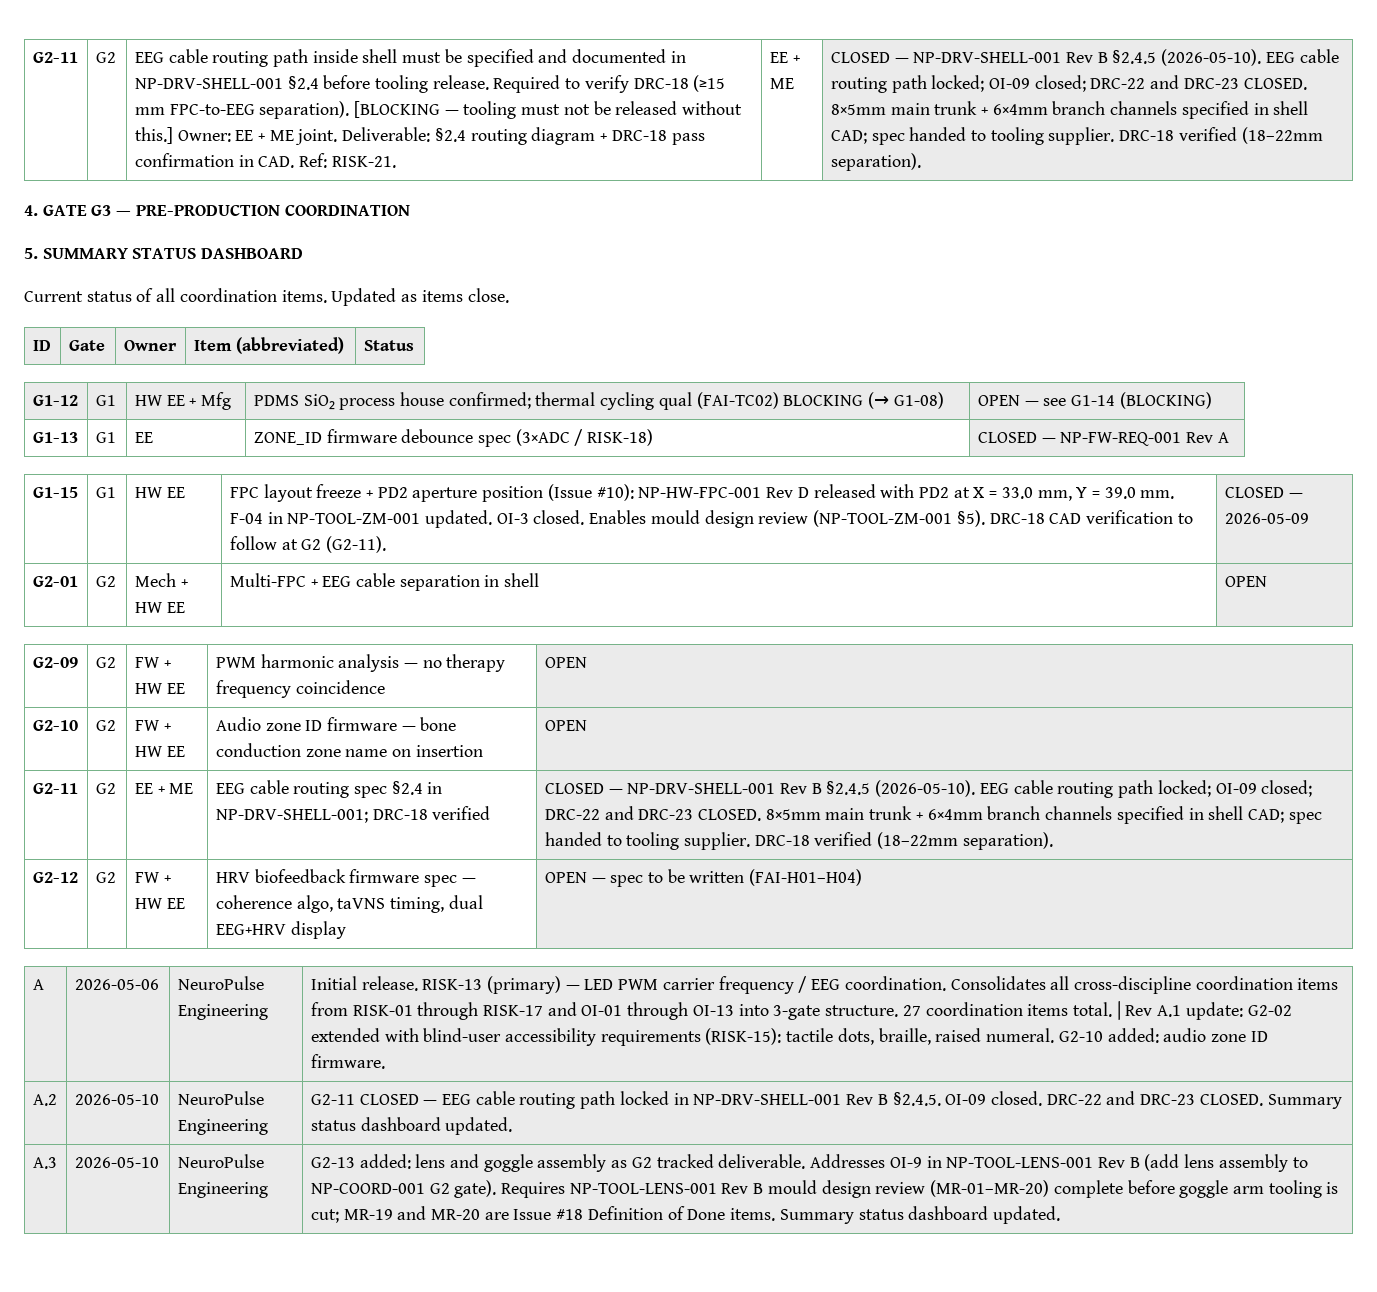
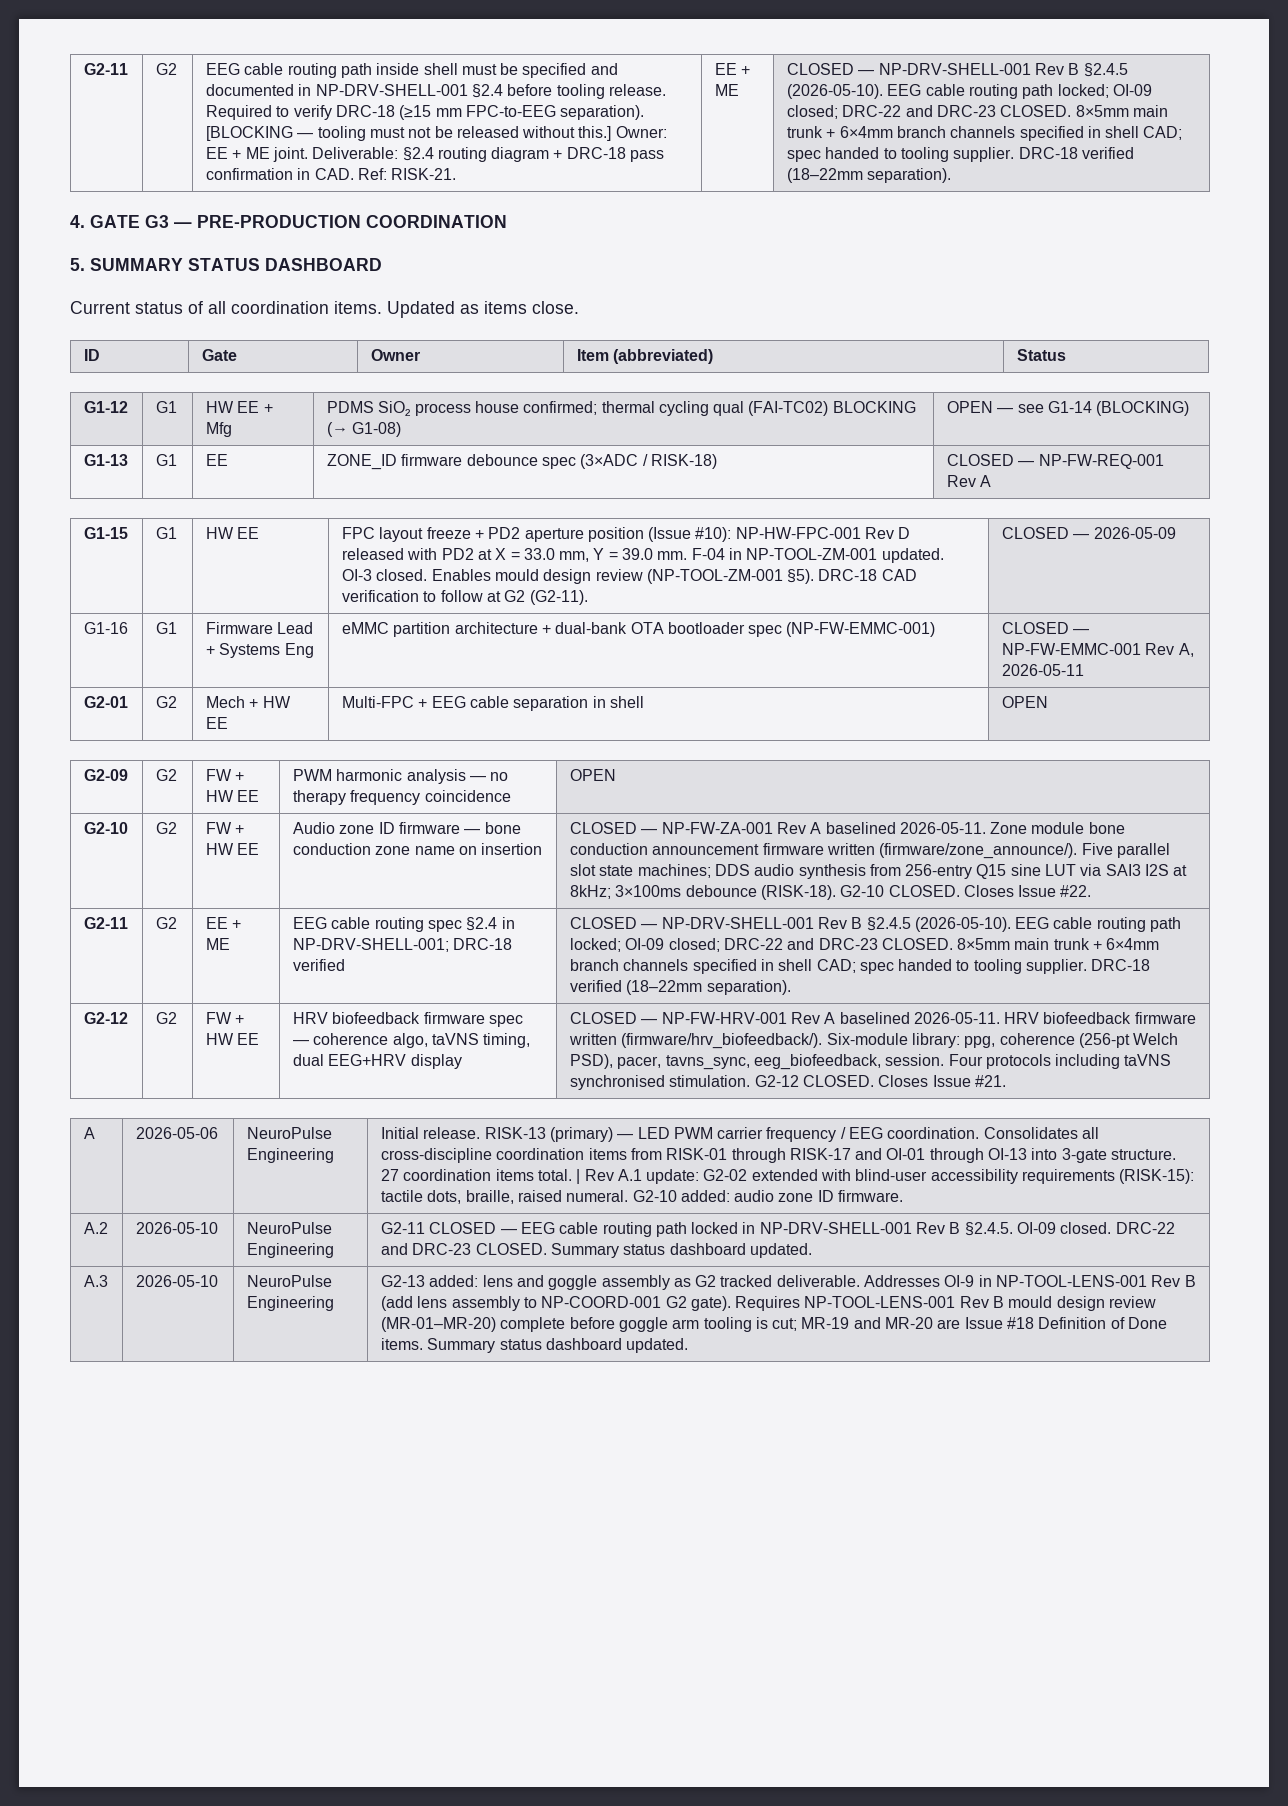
+ G1-16 | G1 | Firmware Lead + Systems Eng | eMMC partition architecture + dual-bank OTA bootloader spec (NP-FW-EMMC-001) | CLOSED — NP-FW-EMMC-001 Rev A, 2026-05-11
- Audio zone ID firmware — bone conduction zone name on insertion | OPEN
+ Audio zone ID firmware — bone conduction zone name on insertion | CLOSED — NP-FW-ZA-001 Rev A baselined 2026-05-11. Zone module bone conduction announcement firmware written (firmware/zone_announce/). Five parallel slot state machines; DDS audio synthesis from 256-entry Q15 sine LUT via SAI3 I2S at 8kHz; 3×100ms debounce (RISK-18). G2-10 CLOSED. Closes Issue #22.
- OPEN — spec to be written (FAI-H01–H04)
+ CLOSED — NP-FW-HRV-001 Rev A baselined 2026-05-11. HRV biofeedback firmware written (firmware/hrv_biofeedback/). Six-module library: ppg, coherence (256-pt Welch PSD), pacer, tavns_sync, eeg_biofeedback, session. Four protocols including taVNS synchronised stimulation. G2-12 CLOSED. Closes Issue #21.

